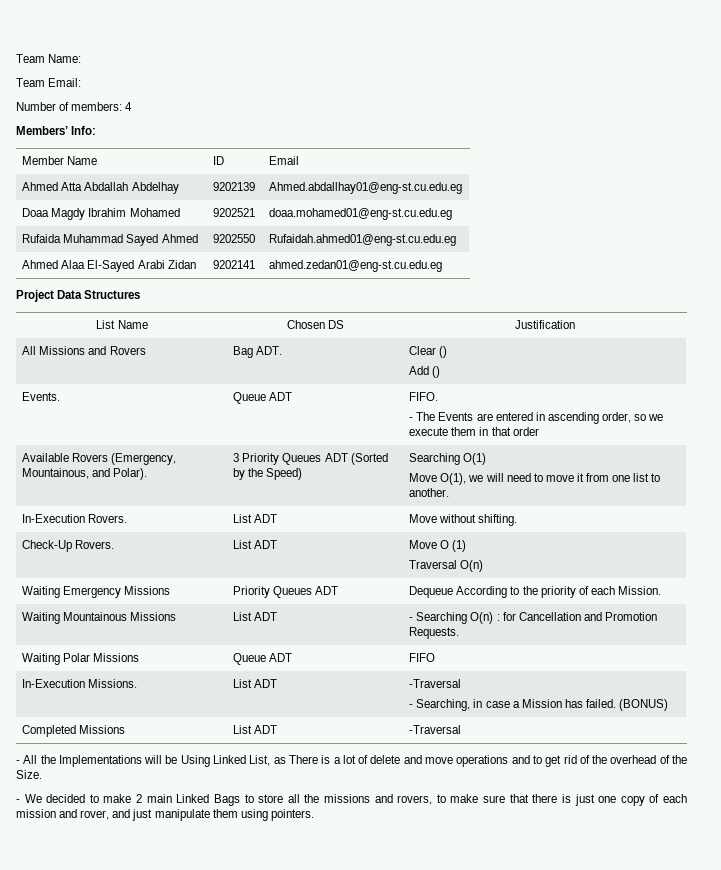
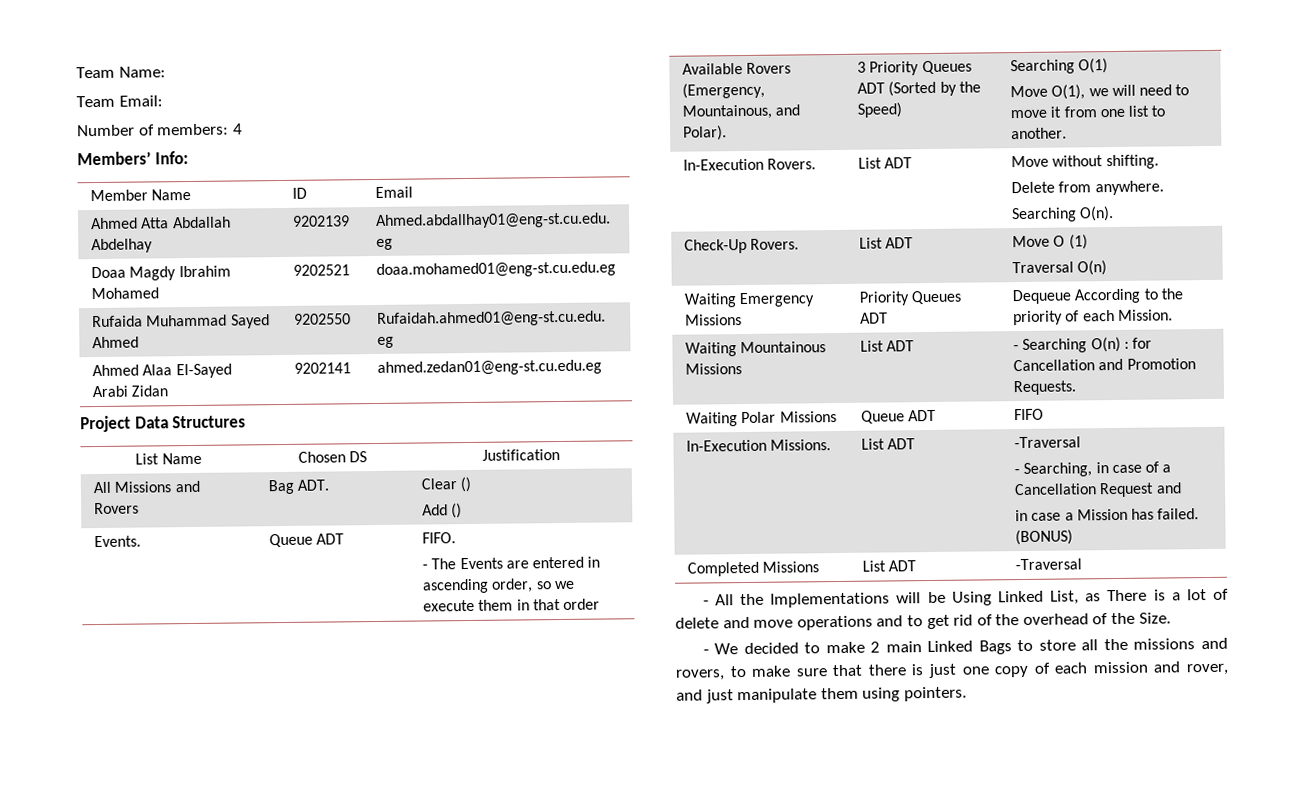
  In-Execution Rovers. | List ADT | Move without shifting.
+ Delete from anywhere.
+ Searching O(n).
  In-Execution Missions. | List ADT | -Traversal
- - Searching, in case a Mission has failed. (BONUS)
+ - Searching, in case of a Cancellation Request and
+ in case a Mission has failed. (BONUS)

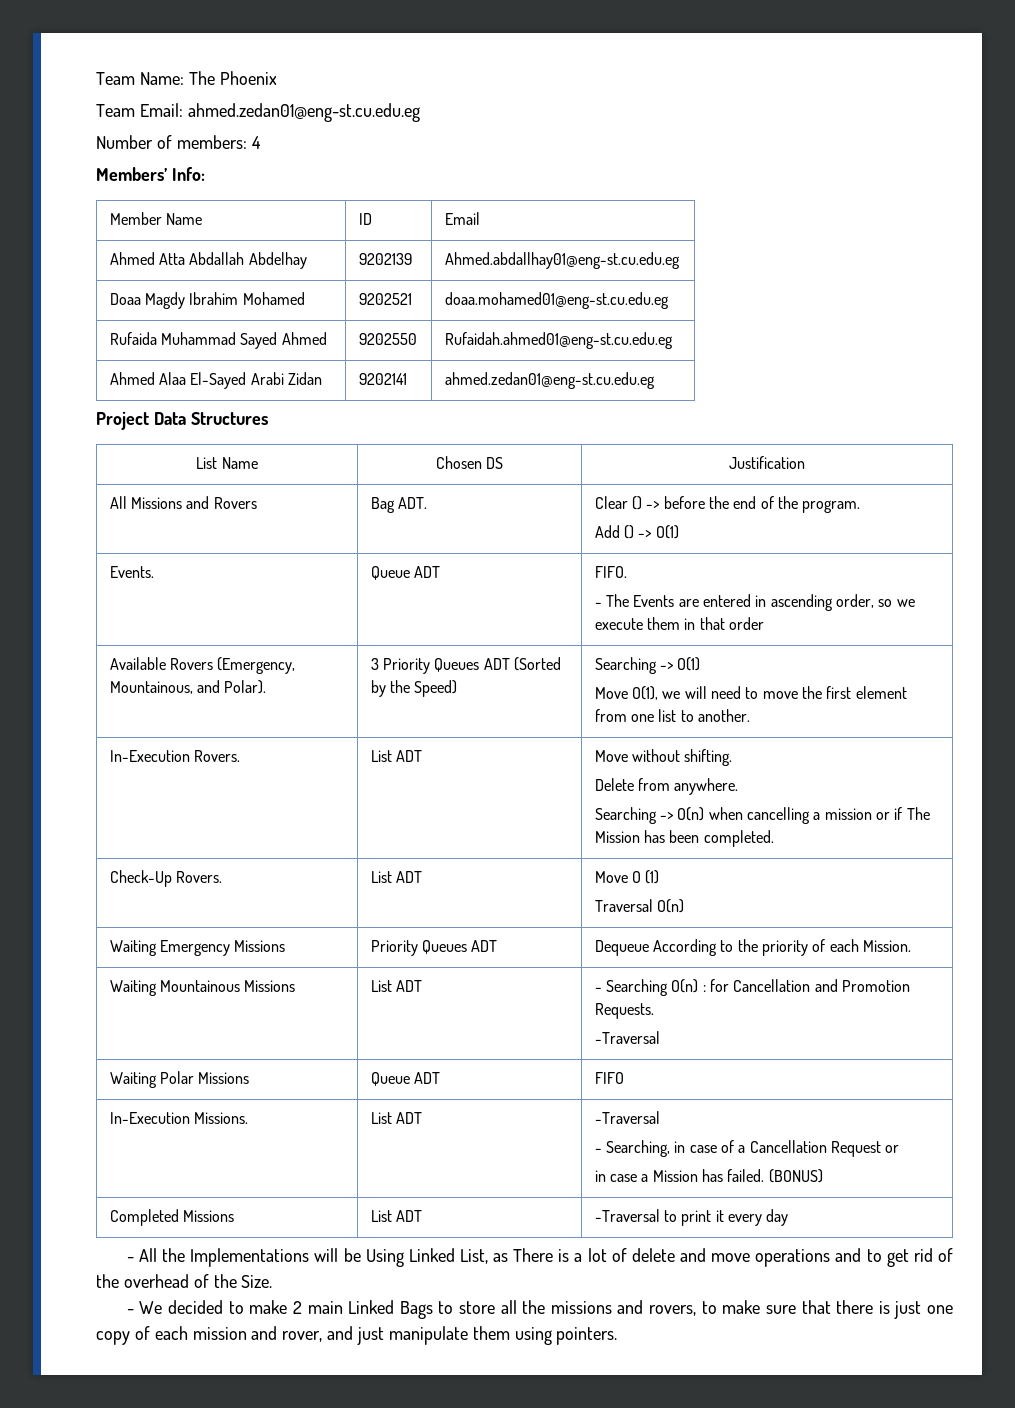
- Team Name:
+ Team Name: The Phoenix
- Team Email:
+ Team Email: ahmed.zedan01@eng-st.cu.edu.eg
- All Missions and Rovers | Bag ADT. | Clear ()
- Add ()
+ All Missions and Rovers | Bag ADT. | Clear () -> before the end of the program.
+ Add () -> O(1)
- Available Rovers (Emergency, Mountainous, and Polar). | 3 Priority Queues ADT (Sorted by the Speed) | Searching O(1)
- Move O(1), we will need to move it from one list to another.
+ Available Rovers (Emergency, Mountainous, and Polar). | 3 Priority Queues ADT (Sorted by the Speed) | Searching -> O(1)
+ Move O(1), we will need to move the first element from one list to another.
  In-Execution Rovers. | List ADT | Move without shifting.
  Delete from anywhere.
- Searching O(n).
+ Searching -> O(n) when cancelling a mission or if The Mission has been completed.
  Waiting Mountainous Missions | List ADT | - Searching O(n) : for Cancellation and Promotion Requests.
+ -Traversal
  In-Execution Missions. | List ADT | -Traversal
- - Searching, in case of a Cancellation Request and
+ - Searching, in case of a Cancellation Request or
- Completed Missions | List ADT | -Traversal
+ Completed Missions | List ADT | -Traversal to print it every day

